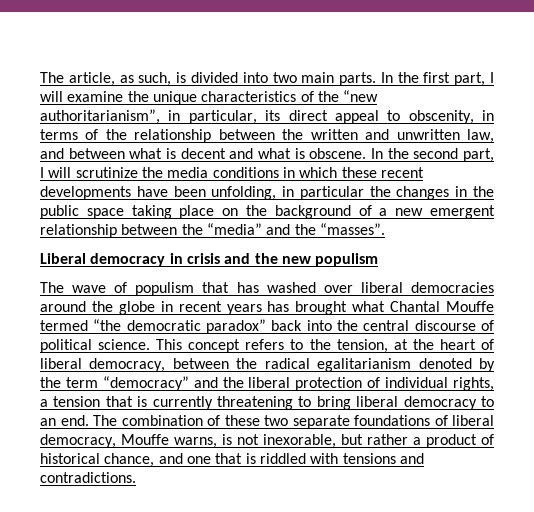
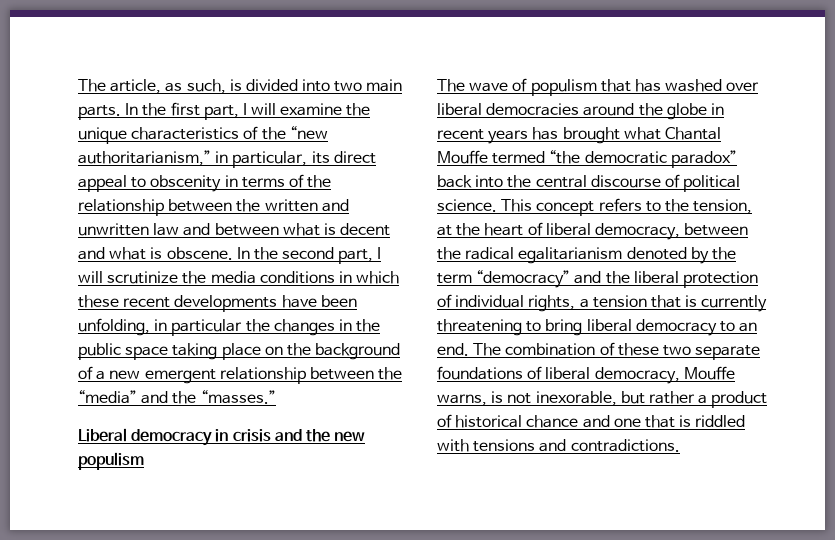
- In the first part, I will examine the unique characteristics of the “new authoritarianism”, in particular, its direct appeal to obscenity, in terms of the relationship between the written and unwritten law, and between what is decent and what is obscene.
+ In the first part, I will examine the unique characteristics of the “new authoritarianism,” in particular, its direct appeal to obscenity in terms of the relationship between the written and unwritten law and between what is decent and what is obscene.
- In the second part, I will scrutinize the media conditions in which these recent developments have been unfolding, in particular the changes in the public space taking place on the background of a new emergent relationship between the “media” and the “masses”.
+ In the second part, I will scrutinize the media conditions in which these recent developments have been unfolding, in particular the changes in the public space taking place on the background of a new emergent relationship between the “media” and the “masses.”
- The combination of these two separate foundations of liberal democracy, Mouffe warns, is not inexorable, but rather a product of historical chance, and one that is riddled with tensions and contradictions.
+ The combination of these two separate foundations of liberal democracy, Mouffe warns, is not inexorable, but rather a product of historical chance and one that is riddled with tensions and contradictions.

